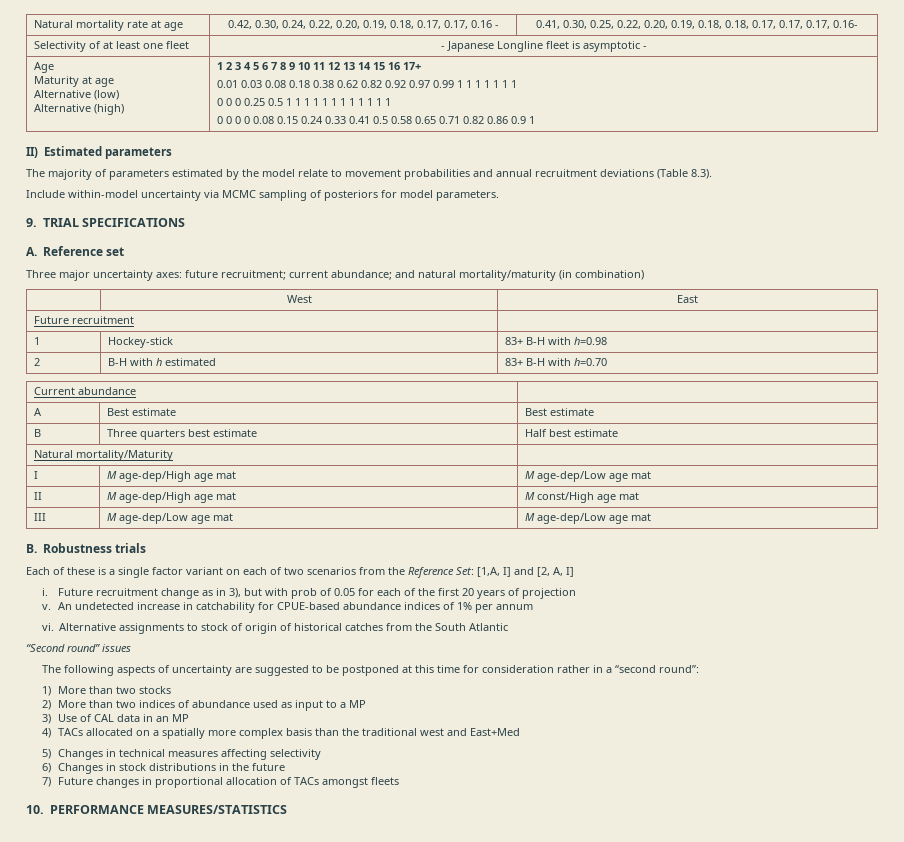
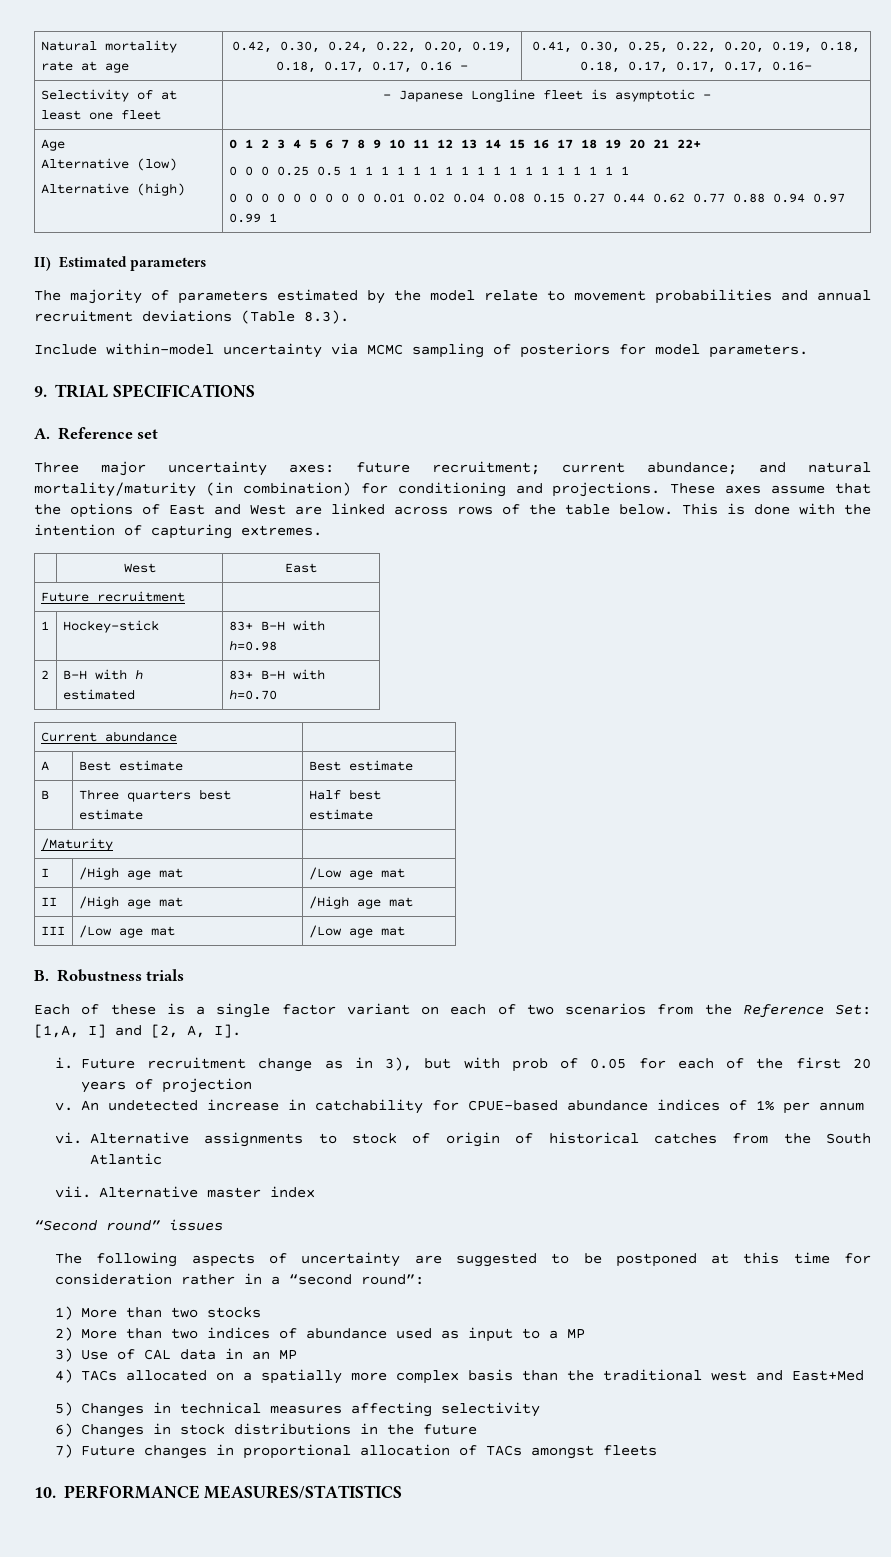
- Maturity at age
- 1 2 3 4 5 6 7 8 9 10 11 12 13 14 15 16 17+
- 0.01 0.03 0.08 0.18 0.38 0.62 0.82 0.92 0.97 0.99 1 1 1 1 1 1 1
+ 0 1 2 3 4 5 6 7 8 9 10 11 12 13 14 15 16 17 18 19 20 21 22+
- 0 0 0 0.25 0.5 1 1 1 1 1 1 1 1 1 1 1 1
- 0 0 0 0 0.08 0.15 0.24 0.33 0.41 0.5 0.58 0.65 0.71 0.82 0.86 0.9 1
+ 0 0 0 0.25 0.5 1 1 1 1 1 1 1 1 1 1 1 1 1 1 1 1 1 1
+ 0 0 0 0 0 0 0 0 0 0.01 0.02 0.04 0.08 0.15 0.27 0.44 0.62 0.77 0.88 0.94 0.97 0.99 1
- Three major uncertainty axes: future recruitment; current abundance; and natural mortality/maturity (in combination)
+ Three major uncertainty axes: future recruitment; current abundance; and natural mortality/maturity (in combination) for conditioning and projections. These axes assume that the options of East and West are linked across rows of the table below. This is done with the intention of capturing extremes.
- Natural mortality/Maturity |
- I | M age-dep/High age mat | M age-dep/Low age mat
+ /Maturity |
+ I | /High age mat | /Low age mat
- II | M age-dep/High age mat | M const/High age mat
+ II | /High age mat | /High age mat
- III | M age-dep/Low age mat | M age-dep/Low age mat
+ III | /Low age mat | /Low age mat
- Each of these is a single factor variant on each of two scenarios from the Reference Set: [1,A, I] and [2, A, I]
+ Each of these is a single factor variant on each of two scenarios from the Reference Set: [1,A, I] and [2, A, I].
+ vii. Alternative master index

